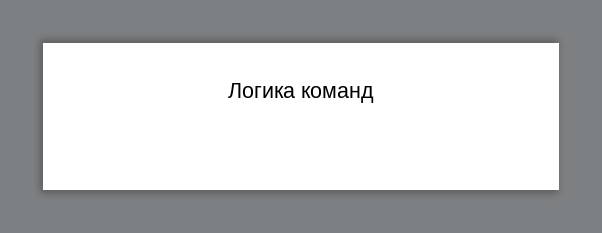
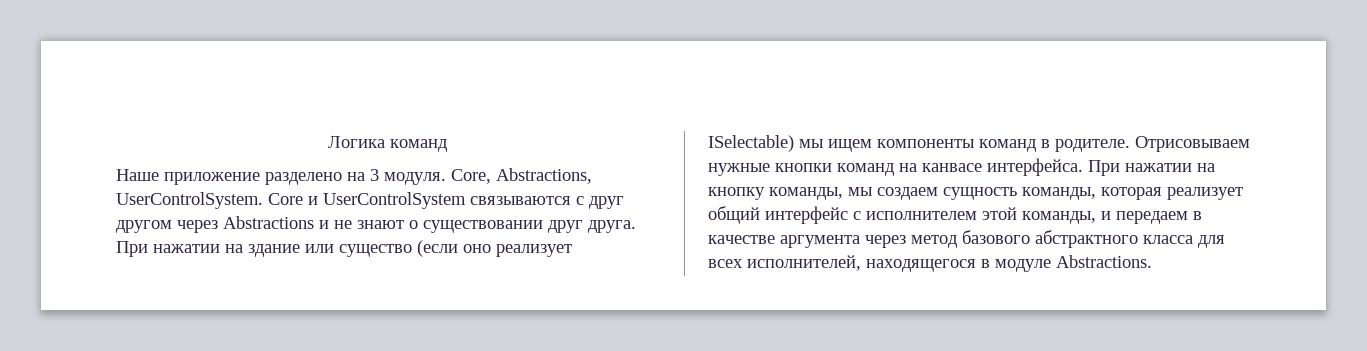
+ Наше приложение разделено на 3 модуля. Core, Abstractions, UserControlSystem. Core и UserControlSystem связываются с друг другом через Abstractions и не знают о существовании друг друга. При нажатии на здание или существо (если оно реализует ISelectable) мы ищем компоненты команд в родителе. Отрисовываем нужные кнопки команд на канвасе интерфейса. При нажатии на кнопку команды, мы создаем сущность команды, которая реализует общий интерфейс с исполнителем этой команды, и передаем в качестве аргумента через метод базового абстрактного класса для всех исполнителей, находящегося в модуле Abstractions.

